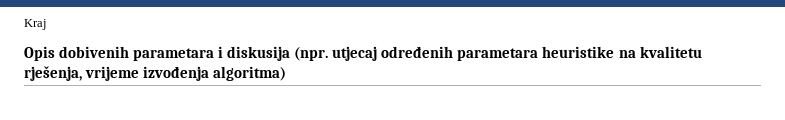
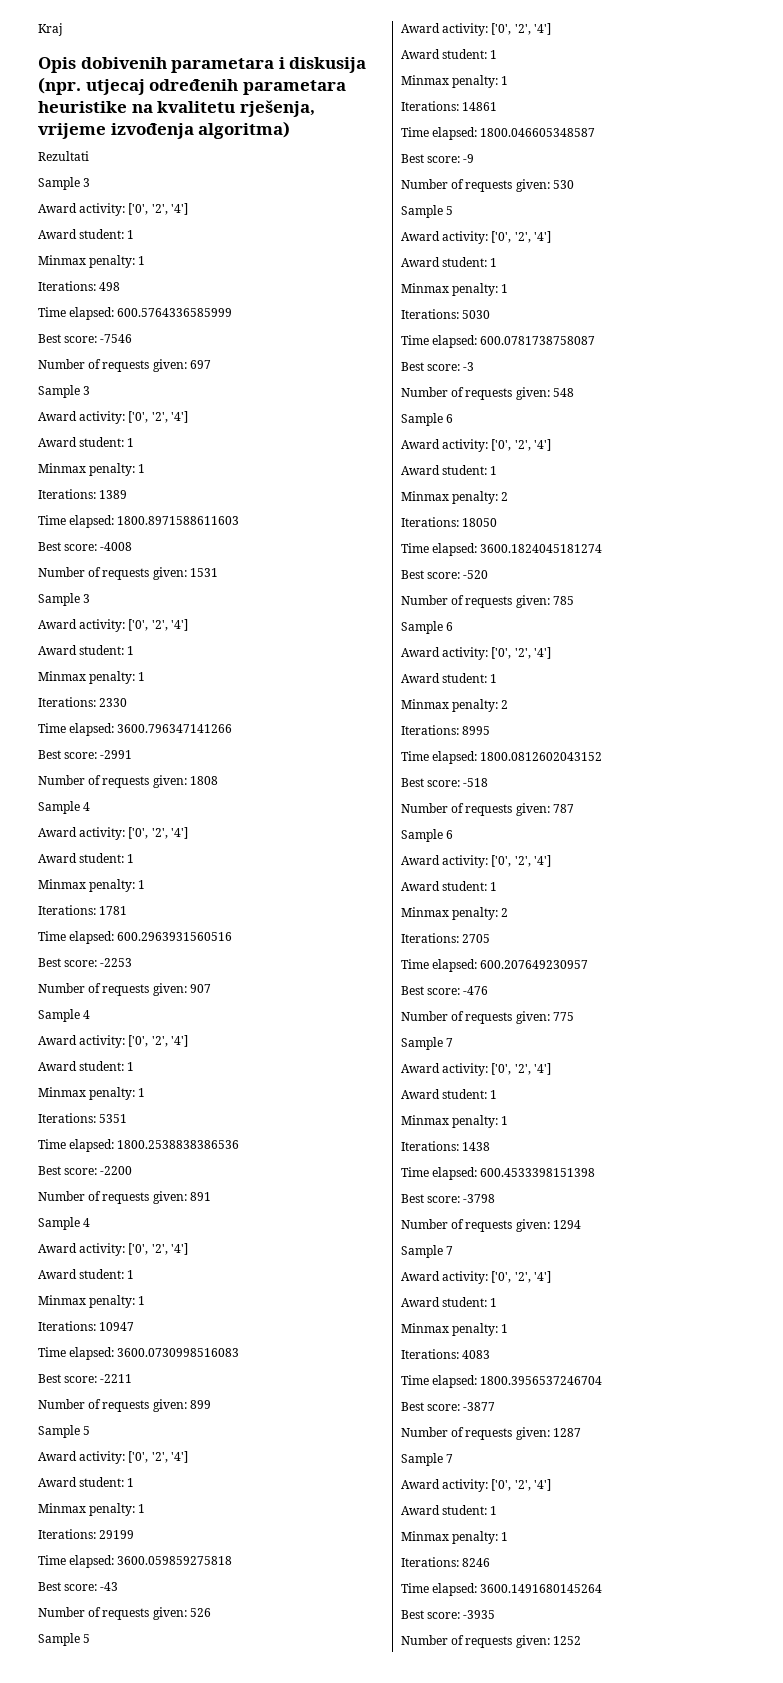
+ Rezultati
+ Sample 3
+ Award activity: ['0', '2', '4']
+ Award student: 1
+ Minmax penalty: 1
+ Iterations: 498
+ Time elapsed: 600.5764336585999
+ Best score: -7546
+ Number of requests given: 697
+ Sample 3
+ Award activity: ['0', '2', '4']
+ Award student: 1
+ Minmax penalty: 1
+ Iterations: 1389
+ Time elapsed: 1800.8971588611603
+ Best score: -4008
+ Number of requests given: 1531
+ Sample 3
+ Award activity: ['0', '2', '4']
+ Award student: 1
+ Minmax penalty: 1
+ Iterations: 2330
+ Time elapsed: 3600.796347141266
+ Best score: -2991
+ Number of requests given: 1808
+ Sample 4
+ Award activity: ['0', '2', '4']
+ Award student: 1
+ Minmax penalty: 1
+ Iterations: 1781
+ Time elapsed: 600.2963931560516
+ Best score: -2253
+ Number of requests given: 907
+ Sample 4
+ Award activity: ['0', '2', '4']
+ Award student: 1
+ Minmax penalty: 1
+ Iterations: 5351
+ Time elapsed: 1800.2538838386536
+ Best score: -2200
+ Number of requests given: 891
+ Sample 4
+ Award activity: ['0', '2', '4']
+ Award student: 1
+ Minmax penalty: 1
+ Iterations: 10947
+ Time elapsed: 3600.0730998516083
+ Best score: -2211
+ Number of requests given: 899
+ Sample 5
+ Award activity: ['0', '2', '4']
+ Award student: 1
+ Minmax penalty: 1
+ Iterations: 29199
+ Time elapsed: 3600.059859275818
+ Best score: -43
+ Number of requests given: 526
+ Sample 5
+ Award activity: ['0', '2', '4']
+ Award student: 1
+ Minmax penalty: 1
+ Iterations: 14861
+ Time elapsed: 1800.046605348587
+ Best score: -9
+ Number of requests given: 530
+ Sample 5
+ Award activity: ['0', '2', '4']
+ Award student: 1
+ Minmax penalty: 1
+ Iterations: 5030
+ Time elapsed: 600.0781738758087
+ Best score: -3
+ Number of requests given: 548
+ Sample 6
+ Award activity: ['0', '2', '4']
+ Award student: 1
+ Minmax penalty: 2
+ Iterations: 18050
+ Time elapsed: 3600.1824045181274
+ Best score: -520
+ Number of requests given: 785
+ Sample 6
+ Award activity: ['0', '2', '4']
+ Award student: 1
+ Minmax penalty: 2
+ Iterations: 8995
+ Time elapsed: 1800.0812602043152
+ Best score: -518
+ Number of requests given: 787
+ Sample 6
+ Award activity: ['0', '2', '4']
+ Award student: 1
+ Minmax penalty: 2
+ Iterations: 2705
+ Time elapsed: 600.207649230957
+ Best score: -476
+ Number of requests given: 775
+ Sample 7
+ Award activity: ['0', '2', '4']
+ Award student: 1
+ Minmax penalty: 1
+ Iterations: 1438
+ Time elapsed: 600.4533398151398
+ Best score: -3798
+ Number of requests given: 1294
+ Sample 7
+ Award activity: ['0', '2', '4']
+ Award student: 1
+ Minmax penalty: 1
+ Iterations: 4083
+ Time elapsed: 1800.3956537246704
+ Best score: -3877
+ Number of requests given: 1287
+ Sample 7
+ Award activity: ['0', '2', '4']
+ Award student: 1
+ Minmax penalty: 1
+ Iterations: 8246
+ Time elapsed: 3600.1491680145264
+ Best score: -3935
+ Number of requests given: 1252

